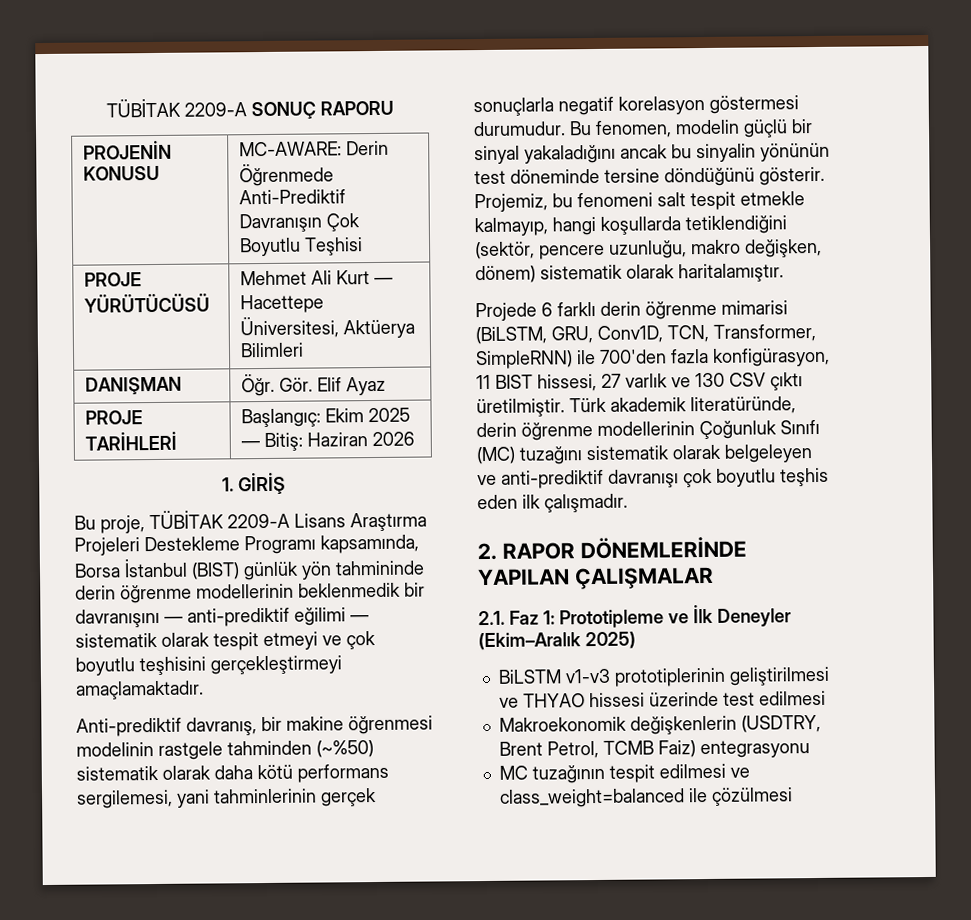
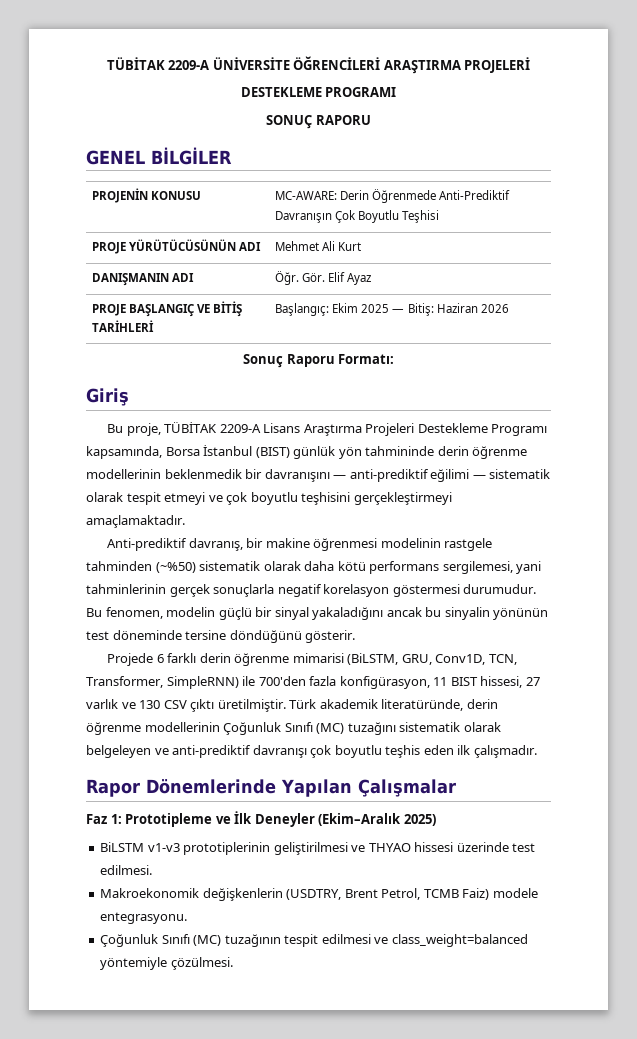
- TÜBİTAK 2209-A SONUÇ RAPORU
+ TÜBİTAK 2209-A ÜNİVERSİTE ÖĞRENCİLERİ ARAŞTIRMA PROJELERİ
+ DESTEKLEME PROGRAMI
+ SONUÇ RAPORU
+ GENEL BİLGİLER
- PROJE YÜRÜTÜCÜSÜ | Mehmet Ali Kurt — Hacettepe Üniversitesi, Aktüerya Bilimleri
- DANIŞMAN | Öğr. Gör. Elif Ayaz
+ PROJE YÜRÜTÜCÜSÜNÜN ADI | Mehmet Ali Kurt
+ DANIŞMANIN ADI | Öğr. Gör. Elif Ayaz
- PROJE TARİHLERİ | Başlangıç: Ekim 2025 — Bitiş: Haziran 2026
+ PROJE BAŞLANGIÇ VE BİTİŞ TARİHLERİ | Başlangıç: Ekim 2025 — Bitiş: Haziran 2026
- 1. GİRİŞ
+ Sonuç Raporu Formatı:
+ Giriş
- Projemiz, bu fenomeni salt tespit etmekle kalmayıp, hangi koşullarda tetiklendiğini (sektör, pencere uzunluğu, makro değişken, dönem) sistematik olarak haritalamıştır.
- 2. RAPOR DÖNEMLERİNDE YAPILAN ÇALIŞMALAR
- 2.1. Faz 1: Prototipleme ve İlk Deneyler (Ekim–Aralık 2025)
+ Rapor Dönemlerinde Yapılan Çalışmalar
+ Faz 1: Prototipleme ve İlk Deneyler (Ekim–Aralık 2025)
- BiLSTM v1-v3 prototiplerinin geliştirilmesi ve THYAO hissesi üzerinde test edilmesi
+ BiLSTM v1-v3 prototiplerinin geliştirilmesi ve THYAO hissesi üzerinde test edilmesi.
- Makroekonomik değişkenlerin (USDTRY, Brent Petrol, TCMB Faiz) entegrasyonu
- MC tuzağının tespit edilmesi ve class_weight=balanced ile çözülmesi
+ Makroekonomik değişkenlerin (USDTRY, Brent Petrol, TCMB Faiz) modele entegrasyonu.
+ Çoğunluk Sınıfı (MC) tuzağının tespit edilmesi ve class_weight=balanced yöntemiyle çözülmesi.

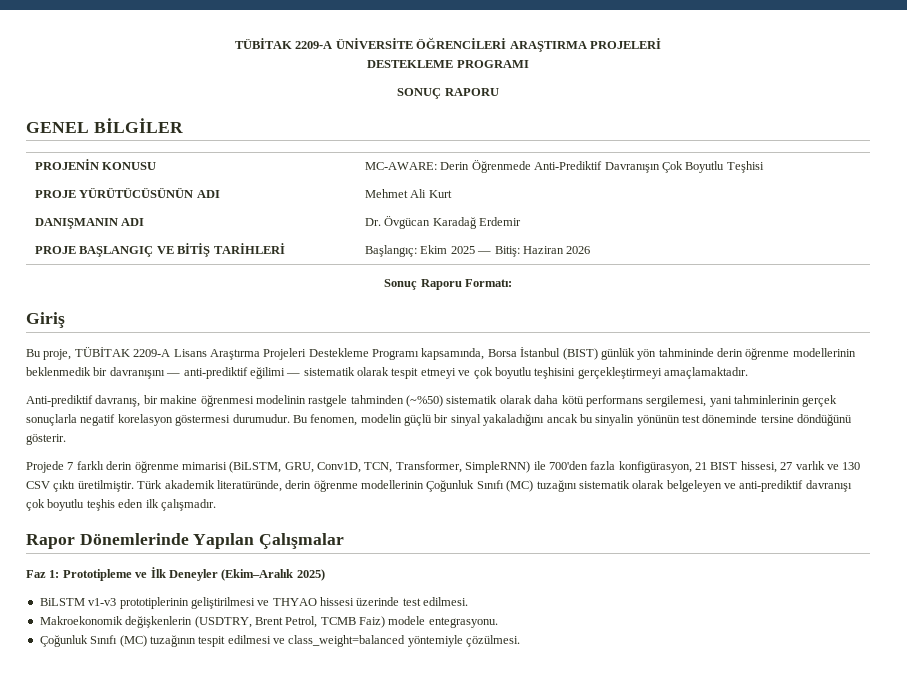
- DANIŞMANIN ADI | Öğr. Gör. Elif Ayaz
+ DANIŞMANIN ADI | Dr. Övgücan Karadağ Erdemir
- Projede 6 farklı derin öğrenme mimarisi (BiLSTM, GRU, Conv1D, TCN, Transformer, SimpleRNN) ile 700'den fazla konfigürasyon, 11 BIST hissesi, 27 varlık ve 130 CSV çıktı üretilmiştir.
+ Projede 7 farklı derin öğrenme mimarisi (BiLSTM, GRU, Conv1D, TCN, Transformer, SimpleRNN) ile 700'den fazla konfigürasyon, 21 BIST hissesi, 27 varlık ve 130 CSV çıktı üretilmiştir.

